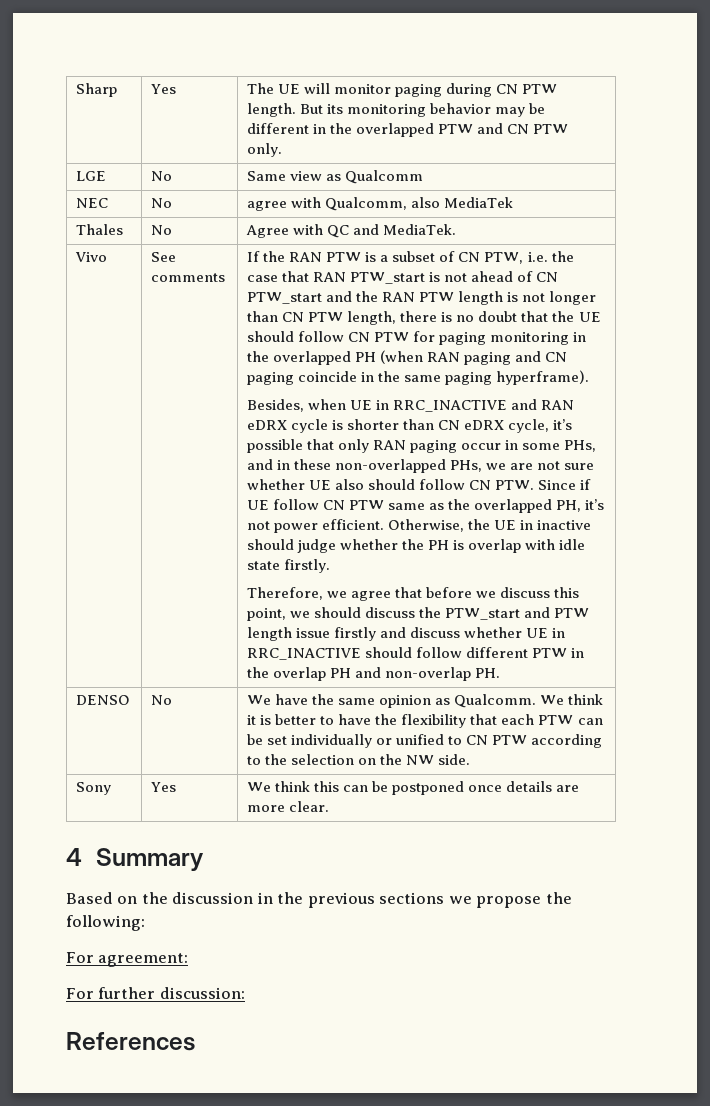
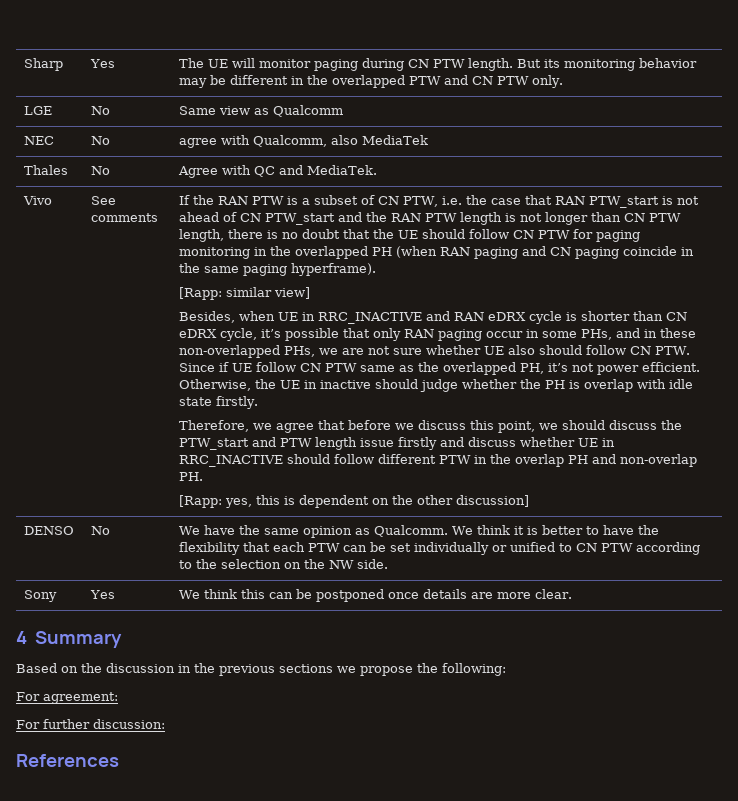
+ [Rapp: similar view]
+ [Rapp: yes, this is dependent on the other discussion]

